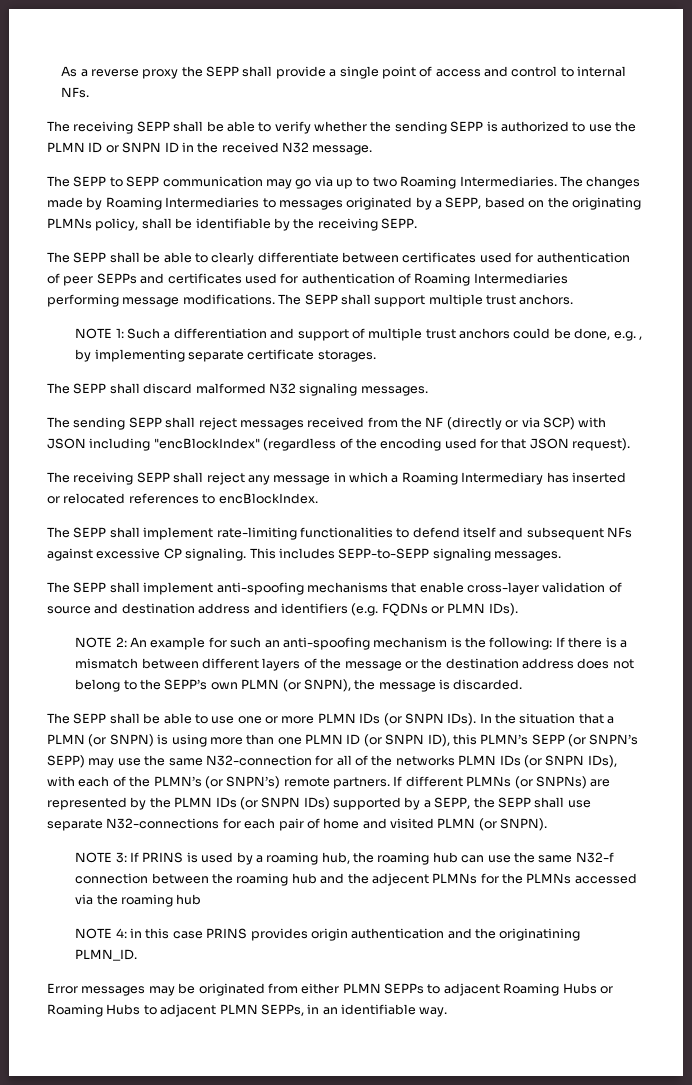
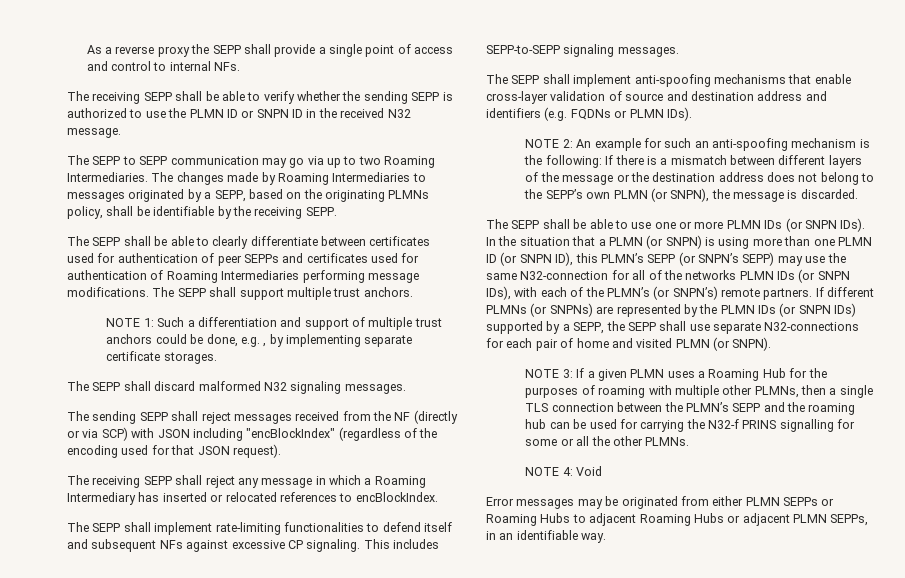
- NOTE 3: If PRINS is used by a roaming hub, the roaming hub can use the same N32-f connection between the roaming hub and the adjecent PLMNs for the PLMNs accessed via the roaming hub
- NOTE 4: in this case PRINS provides origin authentication and the originatining PLMN_ID.
+ NOTE 3: If a given PLMN uses a Roaming Hub for the purposes of roaming with multiple other PLMNs, then a single TLS connection between the PLMN’s SEPP and the roaming hub can be used for carrying the N32-f PRINS signalling for some or all the other PLMNs.
+ NOTE 4: Void
- Error messages may be originated from either PLMN SEPPs to adjacent Roaming Hubs or Roaming Hubs to adjacent PLMN SEPPs, in an identifiable way.
+ Error messages may be originated from either PLMN SEPPs or Roaming Hubs to adjacent Roaming Hubs or adjacent PLMN SEPPs, in an identifiable way.

